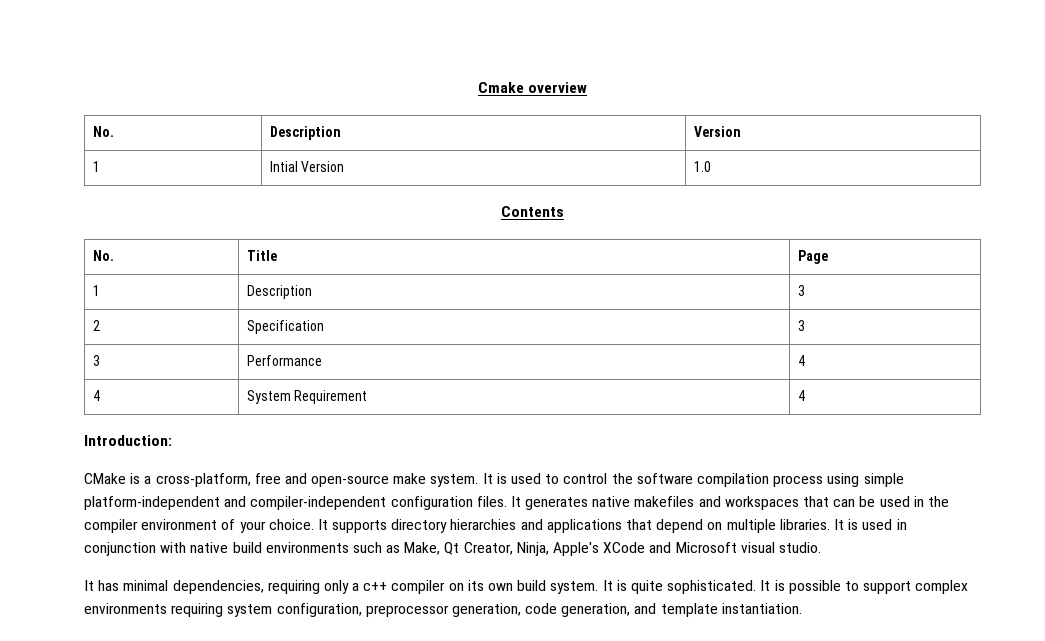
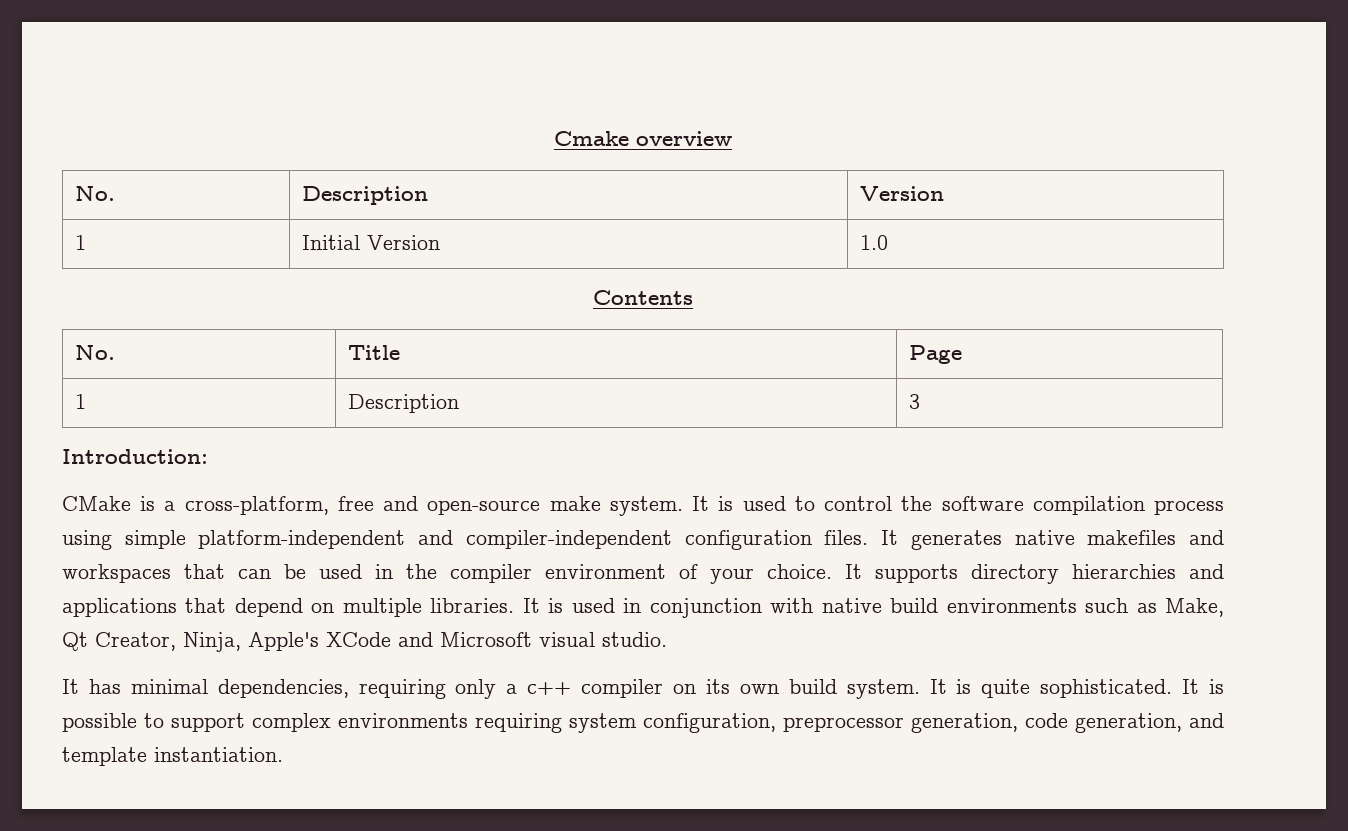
- 1 | Intial Version | 1.0
+ 1 | Initial Version | 1.0
- 2 | Specification | 3
- 3 | Performance | 4
- 4 | System Requirement | 4

